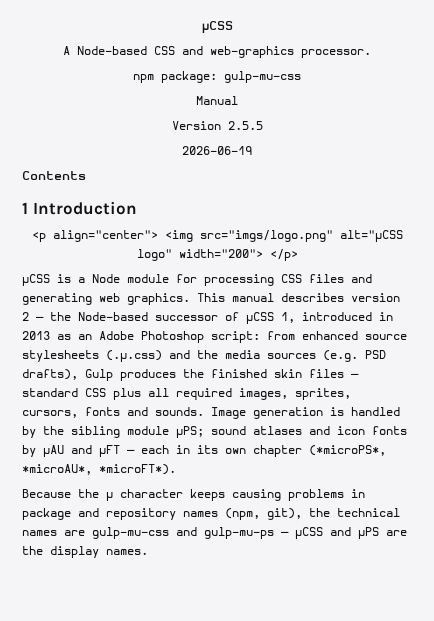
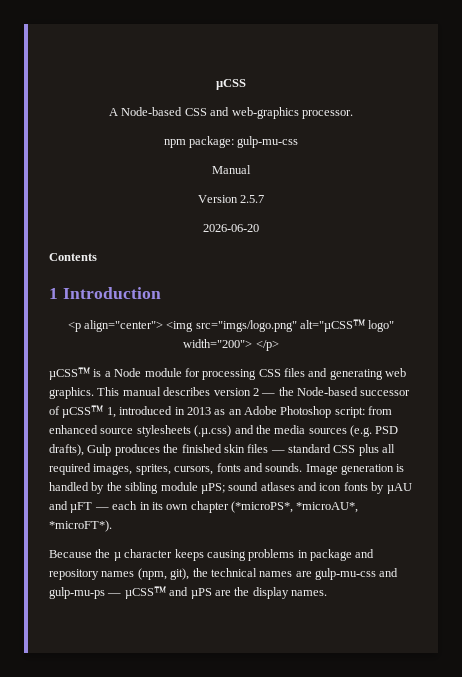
- Version 2.5.5
- 2026-06-19
+ Version 2.5.7
+ 2026-06-20
- <p align="center"> <img src="imgs/logo.png" alt="µCSS logo" width="200"> </p>
+ <p align="center"> <img src="imgs/logo.png" alt="µCSS™ logo" width="200"> </p>
- µCSS is a Node module for processing CSS files and generating web graphics.
+ µCSS™ is a Node module for processing CSS files and generating web graphics.
- This manual describes version 2 — the Node-based successor of µCSS 1, introduced in 2013 as an Adobe Photoshop script: from enhanced source stylesheets (.µ.css) and the media sources (e.g. PSD drafts), Gulp produces the finished skin files — standard CSS plus all required images, sprites, cursors, fonts and sounds.
+ This manual describes version 2 — the Node-based successor of µCSS™ 1, introduced in 2013 as an Adobe Photoshop script: from enhanced source stylesheets (.µ.css) and the media sources (e.g. PSD drafts), Gulp produces the finished skin files — standard CSS plus all required images, sprites, cursors, fonts and sounds.
- Because the µ character keeps causing problems in package and repository names (npm, git), the technical names are gulp-mu-css and gulp-mu-ps — µCSS and µPS are the display names.
+ Because the µ character keeps causing problems in package and repository names (npm, git), the technical names are gulp-mu-css and gulp-mu-ps — µCSS™ and µPS are the display names.

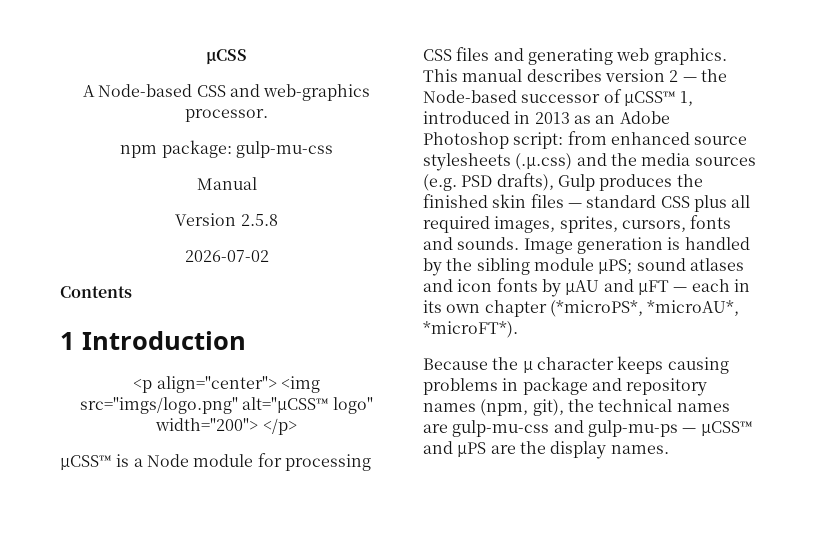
- Version 2.5.7
- 2026-06-20
+ Version 2.5.8
+ 2026-07-02

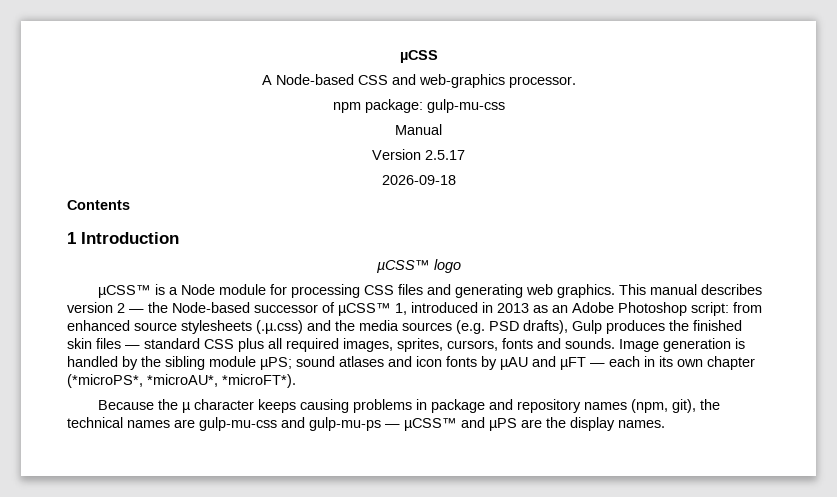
- Version 2.5.8
- 2026-07-02
+ Version 2.5.17
+ 2026-09-18
- <p align="center"> <img src="imgs/logo.png" alt="µCSS™ logo" width="200"> </p>
+ µCSS™ logo

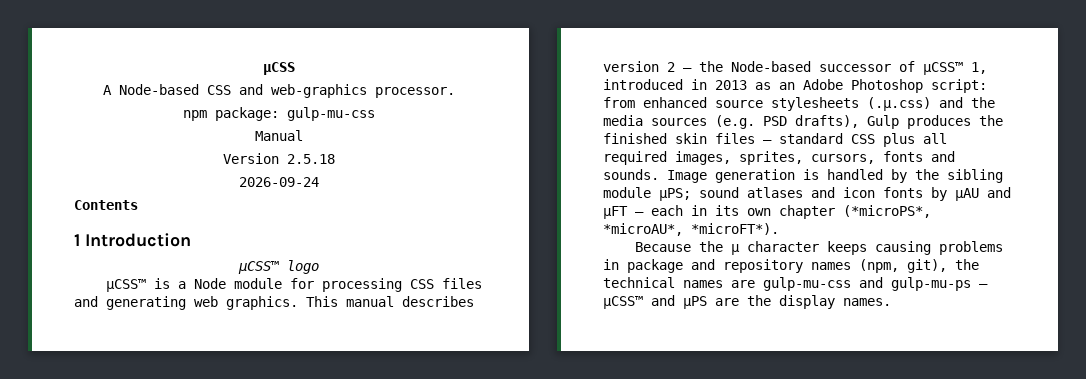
- Version 2.5.17
- 2026-09-18
+ Version 2.5.18
+ 2026-09-24

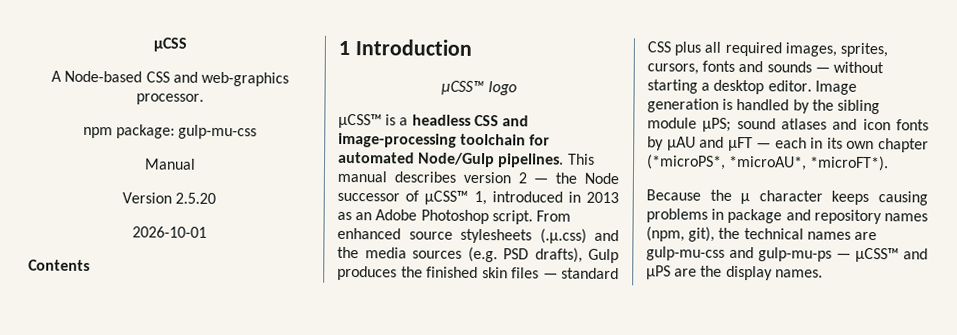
- Version 2.5.18
- 2026-09-24
+ Version 2.5.20
+ 2026-10-01
- µCSS™ is a Node module for processing CSS files and generating web graphics.
+ µCSS™ is a headless CSS and image-processing toolchain for automated Node/Gulp pipelines.
- This manual describes version 2 — the Node-based successor of µCSS™ 1, introduced in 2013 as an Adobe Photoshop script: from enhanced source stylesheets (.µ.css) and the media sources (e.g. PSD drafts), Gulp produces the finished skin files — standard CSS plus all required images, sprites, cursors, fonts and sounds.
+ This manual describes version 2 — the Node successor of µCSS™ 1, introduced in 2013 as an Adobe Photoshop script. From enhanced source stylesheets (.µ.css) and the media sources (e.g. PSD drafts), Gulp produces the finished skin files — standard CSS plus all required images, sprites, cursors, fonts and sounds — without starting a desktop editor.

